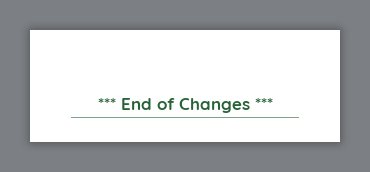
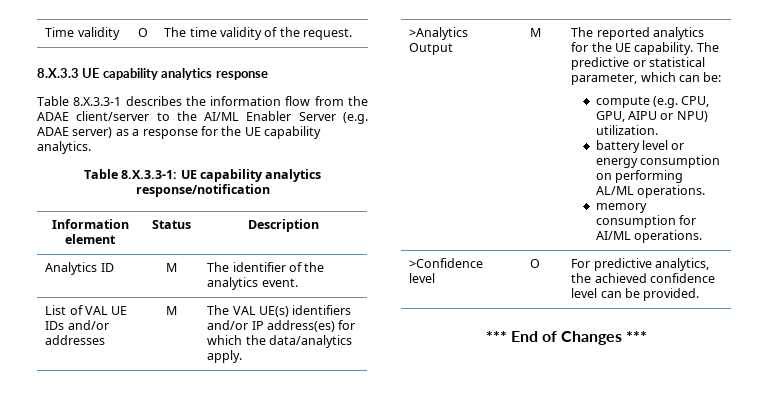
+ Time validity | O | The time validity of the request.
+ 8.X.3.3 UE capability analytics response
+ Table 8.X.3.3-1 describes the information flow from the ADAE client/server to the AI/ML Enabler Server (e.g. ADAE server) as a response for the UE capability analytics.
+ Table 8.X.3.3-1: UE capability analytics response/notification
+ Information element | Status | Description
+ Analytics ID | M | The identifier of the analytics event.
+ List of VAL UE IDs and/or addresses | M | The VAL UE(s) identifiers and/or IP address(es) for which the data/analytics apply.
+ >Analytics Output | M | The reported analytics for the UE capability. The predictive or statistical parameter, which can be:
+ compute (e.g. CPU, GPU, AIPU or NPU) utilization.
+ battery level or energy consumption on performing AL/ML operations.
+ memory consumption for AI/ML operations.
+ >Confidence level | O | For predictive analytics, the achieved confidence level can be provided.

